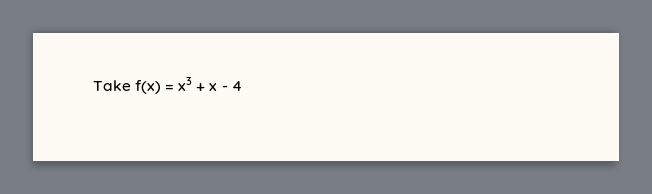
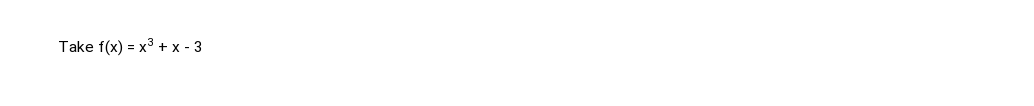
- Take f(x) = x3 + x - 4
+ Take f(x) = x3 + x - 3

